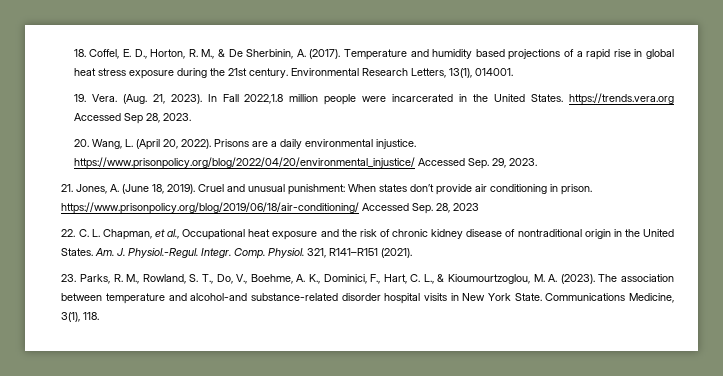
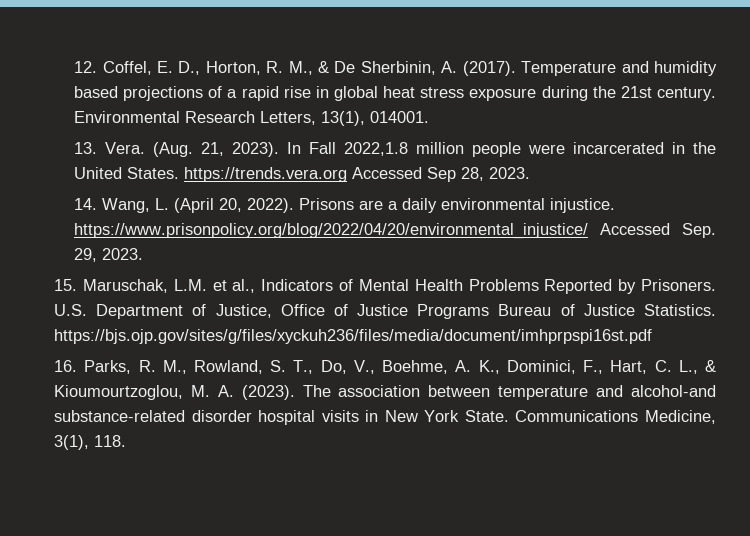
- 18. Coffel, E. D., Horton, R. M., & De Sherbinin, A. (2017).
+ 12. Coffel, E. D., Horton, R. M., & De Sherbinin, A. (2017).
- 19. Vera.
+ 13. Vera.
- 20. Wang, L. (April 20, 2022).
+ 14. Wang, L. (April 20, 2022).
- 21. Jones, A. (June 18, 2019). Cruel and unusual punishment: When states don’t provide air conditioning in prison. https://www.prisonpolicy.org/blog/2019/06/18/air-conditioning/ Accessed Sep. 28, 2023
- 22. C. L. Chapman, et al., Occupational heat exposure and the risk of chronic kidney disease of nontraditional origin in the United States. Am. J. Physiol.-Regul. Integr. Comp. Physiol. 321, R141–R151 (2021).
- 23. Parks, R. M., Rowland, S. T., Do, V., Boehme, A. K., Dominici, F., Hart, C. L., & Kioumourtzoglou, M. A. (2023).
+ 15. Maruschak, L.M. et al., Indicators of Mental Health Problems Reported by Prisoners. U.S. Department of Justice, Office of Justice Programs Bureau of Justice Statistics. https://bjs.ojp.gov/sites/g/files/xyckuh236/files/media/document/imhprpspi16st.pdf
+ 16. Parks, R. M., Rowland, S. T., Do, V., Boehme, A. K., Dominici, F., Hart, C. L., & Kioumourtzoglou, M. A. (2023).

